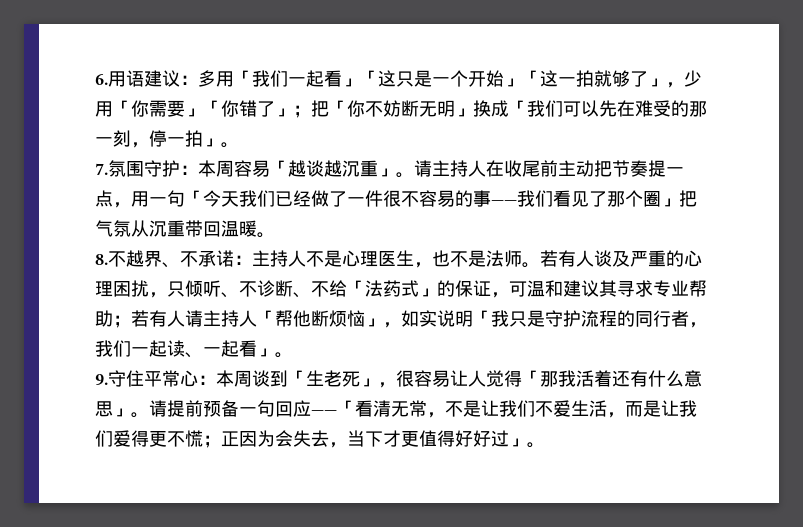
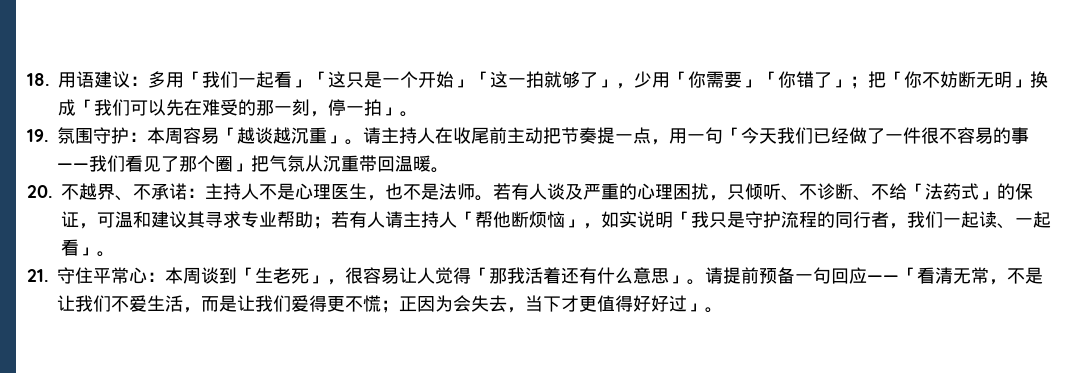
- 6.用语建议：多用「我们一起看」「这只是一个开始」「这一拍就够了」，少用「你需要」「你错了」；把「你不妨断无明」换成「我们可以先在难受的那一刻，停一拍」。
+ 18.用语建议：多用「我们一起看」「这只是一个开始」「这一拍就够了」，少用「你需要」「你错了」；把「你不妨断无明」换成「我们可以先在难受的那一刻，停一拍」。
- 7.氛围守护：本周容易「越谈越沉重」。
+ 19.氛围守护：本周容易「越谈越沉重」。
- 8.不越界、不承诺：主持人不是心理医生，也不是法师。
+ 20.不越界、不承诺：主持人不是心理医生，也不是法师。
- 9.守住平常心：本周谈到「生老死」，很容易让人觉得「那我活着还有什么意思」。
+ 21.守住平常心：本周谈到「生老死」，很容易让人觉得「那我活着还有什么意思」。

